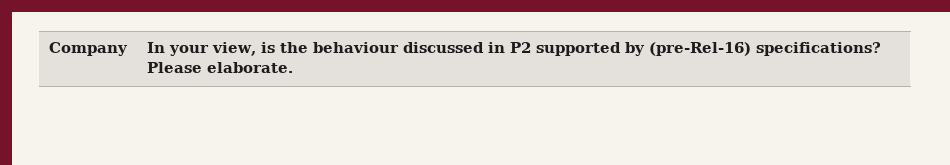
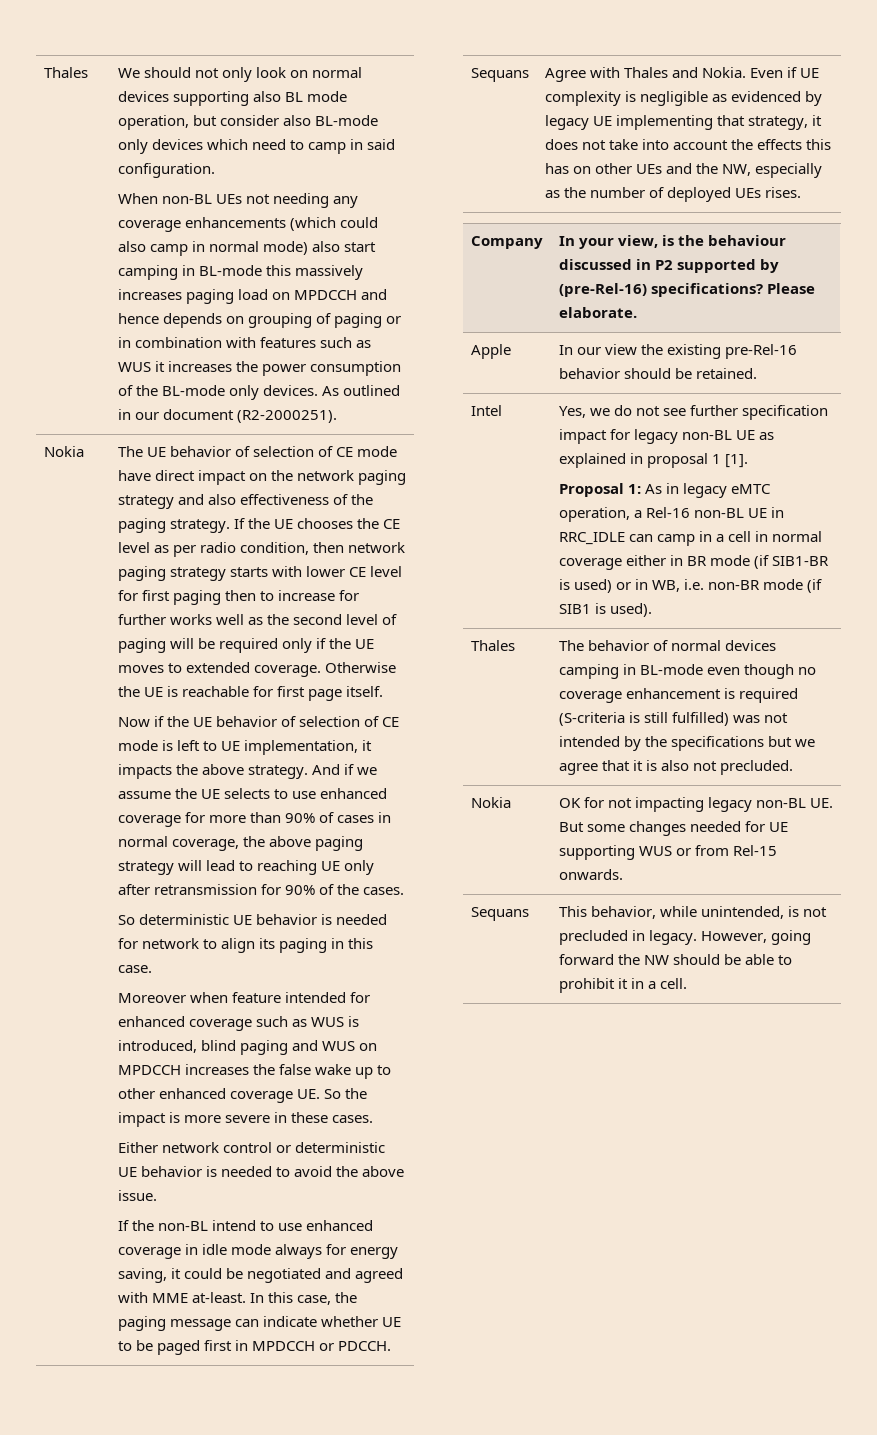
+ Thales | We should not only look on normal devices supporting also BL mode operation, but consider also BL-mode only devices which need to camp in said configuration.
+ When non-BL UEs not needing any coverage enhancements (which could also camp in normal mode) also start camping in BL-mode this massively increases paging load on MPDCCH and hence depends on grouping of paging or in combination with features such as WUS it increases the power consumption of the BL-mode only devices. As outlined in our document (R2-2000251).
+ Nokia | The UE behavior of selection of CE mode have direct impact on the network paging strategy and also effectiveness of the paging strategy. If the UE chooses the CE level as per radio condition, then network paging strategy starts with lower CE level for first paging then to increase for further works well as the second level of paging will be required only if the UE moves to extended coverage. Otherwise the UE is reachable for first page itself.
+ Now if the UE behavior of selection of CE mode is left to UE implementation, it impacts the above strategy. And if we assume the UE selects to use enhanced coverage for more than 90% of cases in normal coverage, the above paging strategy will lead to reaching UE only after retransmission for 90% of the cases.
+ So deterministic UE behavior is needed for network to align its paging in this case.
+ Moreover when feature intended for enhanced coverage such as WUS is introduced, blind paging and WUS on MPDCCH increases the false wake up to other enhanced coverage UE. So the impact is more severe in these cases.
+ Either network control or deterministic UE behavior is needed to avoid the above issue.
+ If the non-BL intend to use enhanced coverage in idle mode always for energy saving, it could be negotiated and agreed with MME at-least. In this case, the paging message can indicate whether UE to be paged first in MPDCCH or PDCCH.
+ Sequans | Agree with Thales and Nokia. Even if UE complexity is negligible as evidenced by legacy UE implementing that strategy, it does not take into account the effects this has on other UEs and the NW, especially as the number of deployed UEs rises.
+ Apple | In our view the existing pre-Rel-16 behavior should be retained.
+ Intel | Yes, we do not see further specification impact for legacy non-BL UE as explained in proposal 1 [1].
+ Proposal 1: As in legacy eMTC operation, a Rel-16 non-BL UE in RRC_IDLE can camp in a cell in normal coverage either in BR mode (if SIB1-BR is used) or in WB, i.e. non-BR mode (if SIB1 is used).
+ Thales | The behavior of normal devices camping in BL-mode even though no coverage enhancement is required (S-criteria is still fulfilled) was not intended by the specifications but we agree that it is also not precluded.
+ Nokia | OK for not impacting legacy non-BL UE. But some changes needed for UE supporting WUS or from Rel-15 onwards.
+ Sequans | This behavior, while unintended, is not precluded in legacy. However, going forward the NW should be able to prohibit it in a cell.

